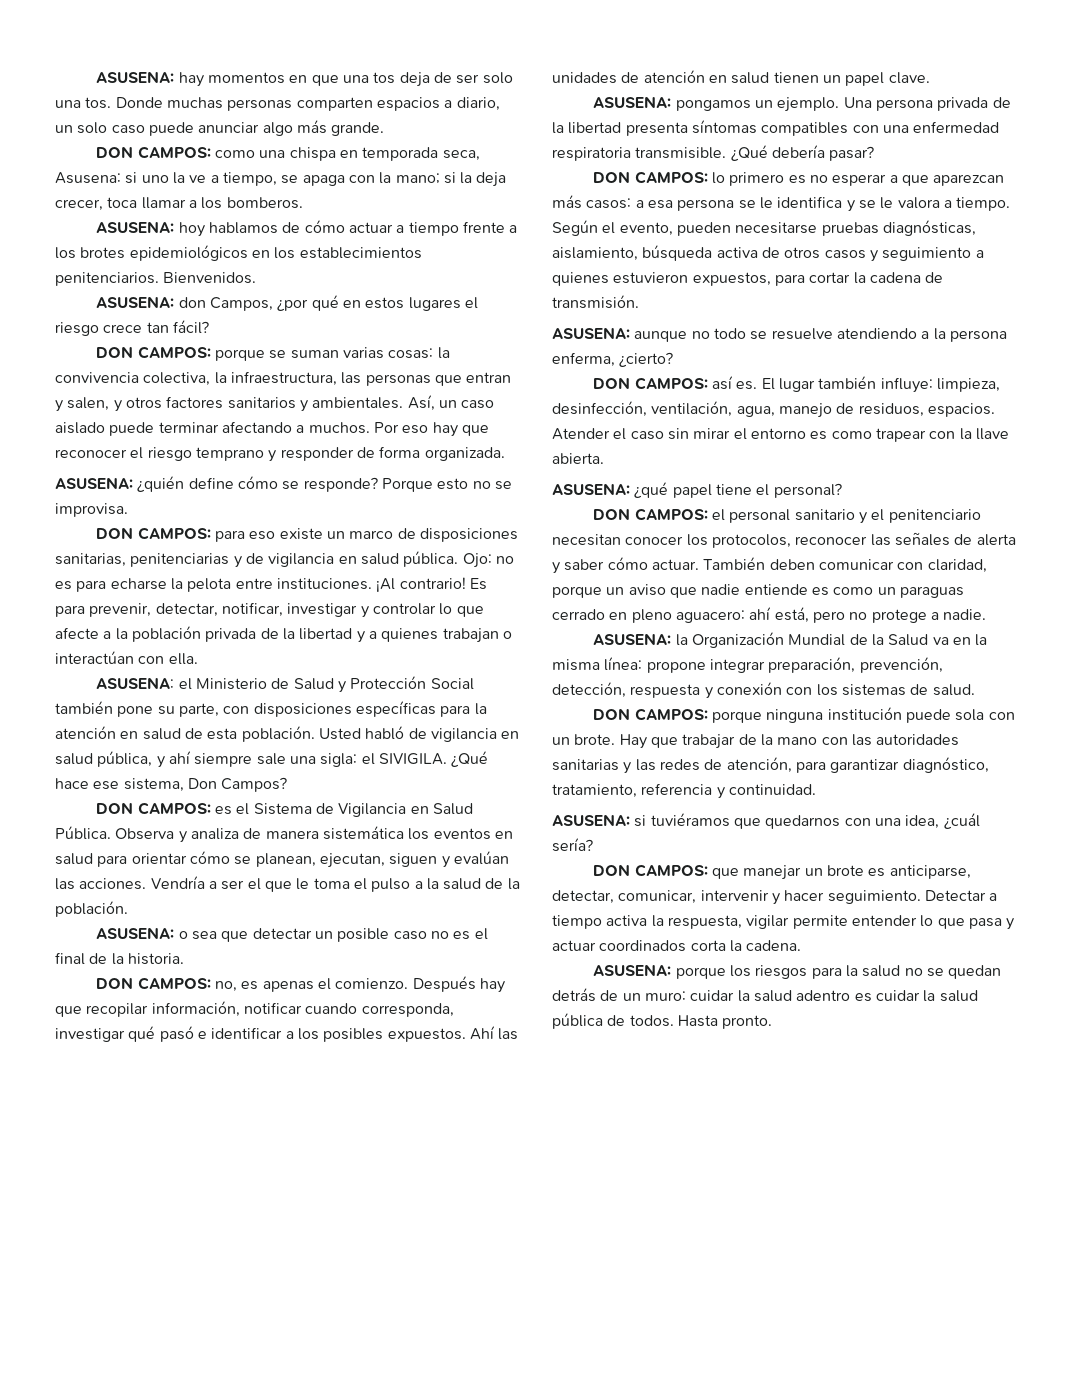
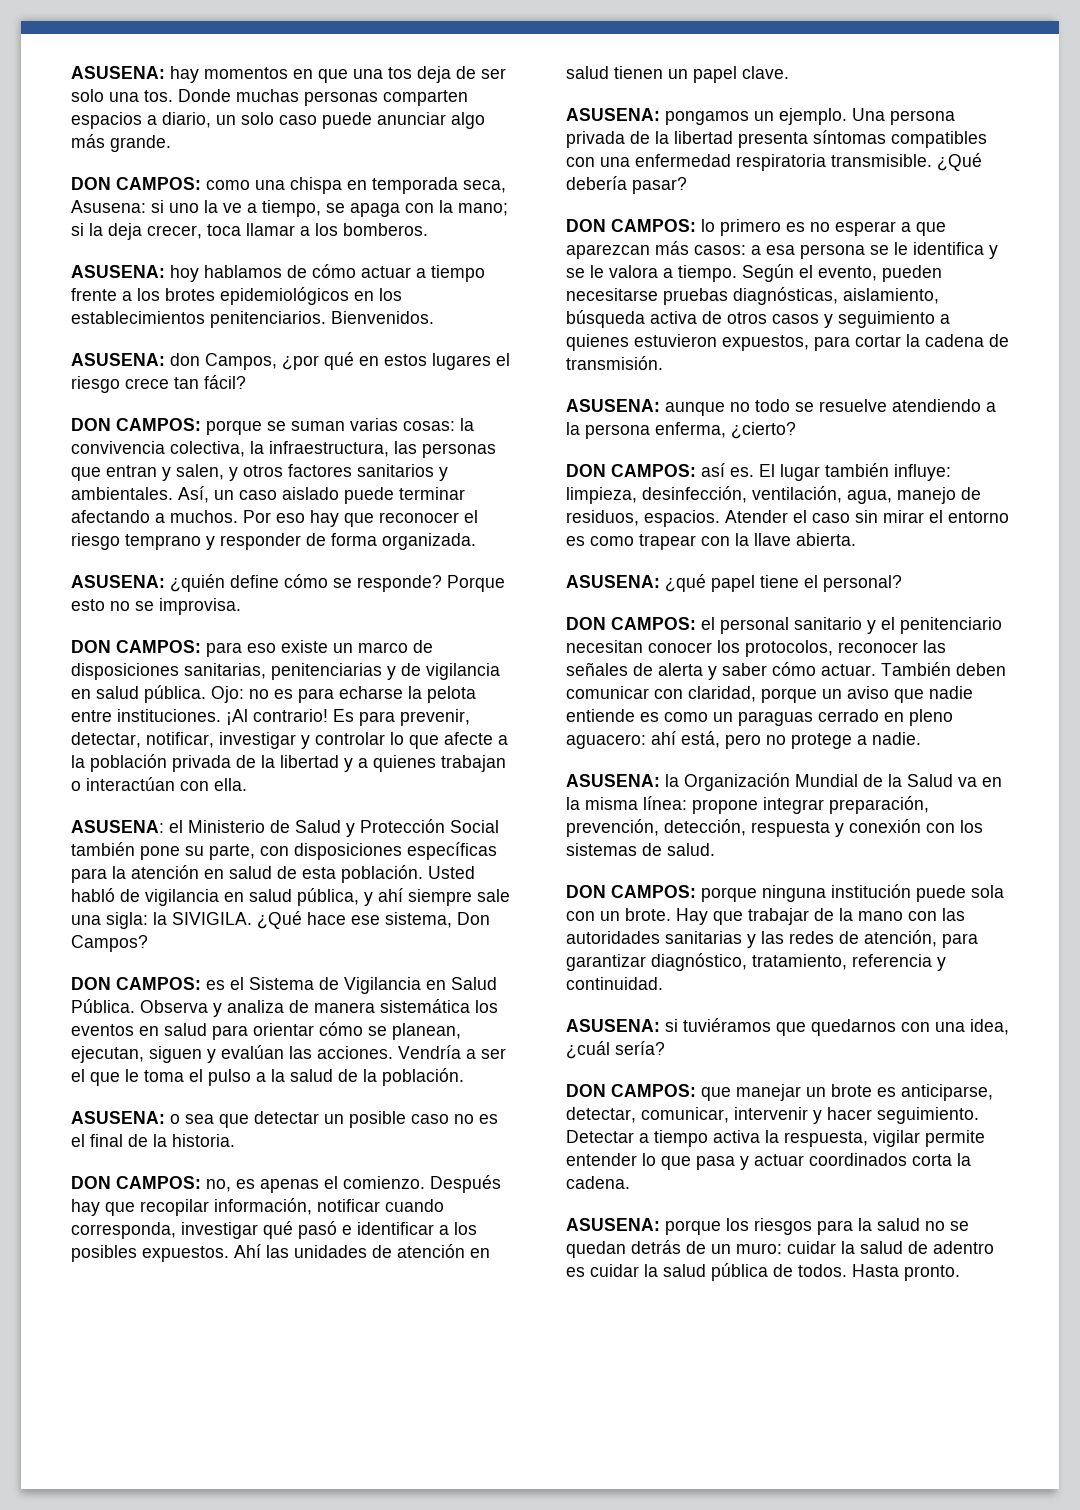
- Usted habló de vigilancia en salud pública, y ahí siempre sale una sigla: el SIVIGILA.
+ Usted habló de vigilancia en salud pública, y ahí siempre sale una sigla: la SIVIGILA.
- ASUSENA: porque los riesgos para la salud no se quedan detrás de un muro: cuidar la salud adentro es cuidar la salud pública de todos.
+ ASUSENA: porque los riesgos para la salud no se quedan detrás de un muro: cuidar la salud de adentro es cuidar la salud pública de todos.

